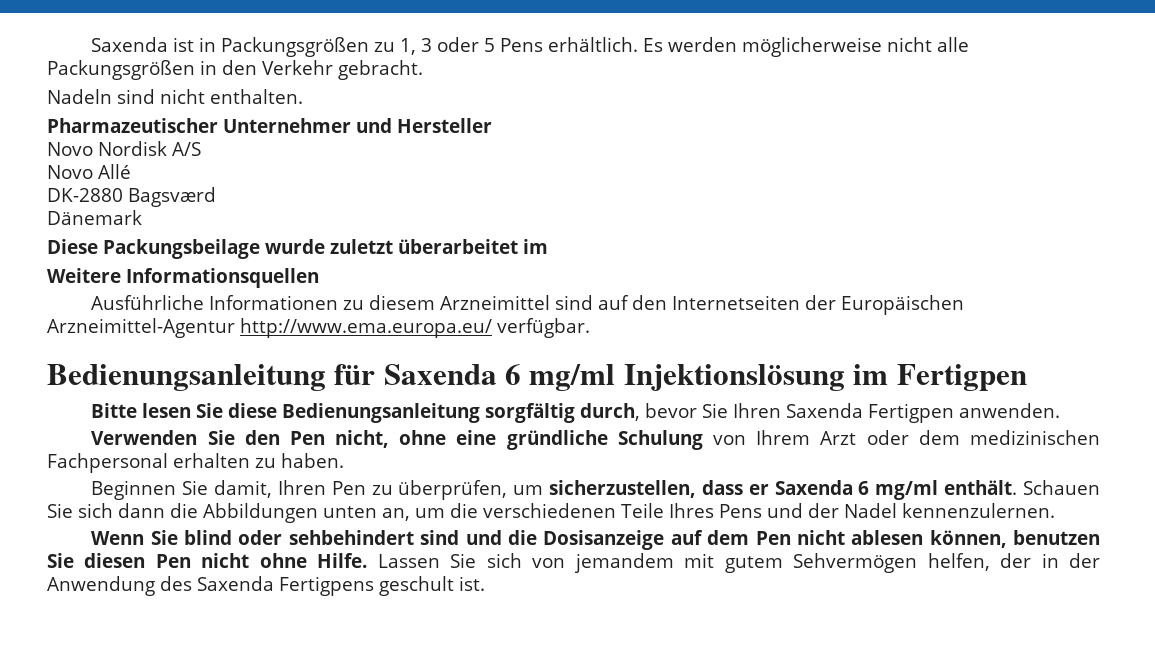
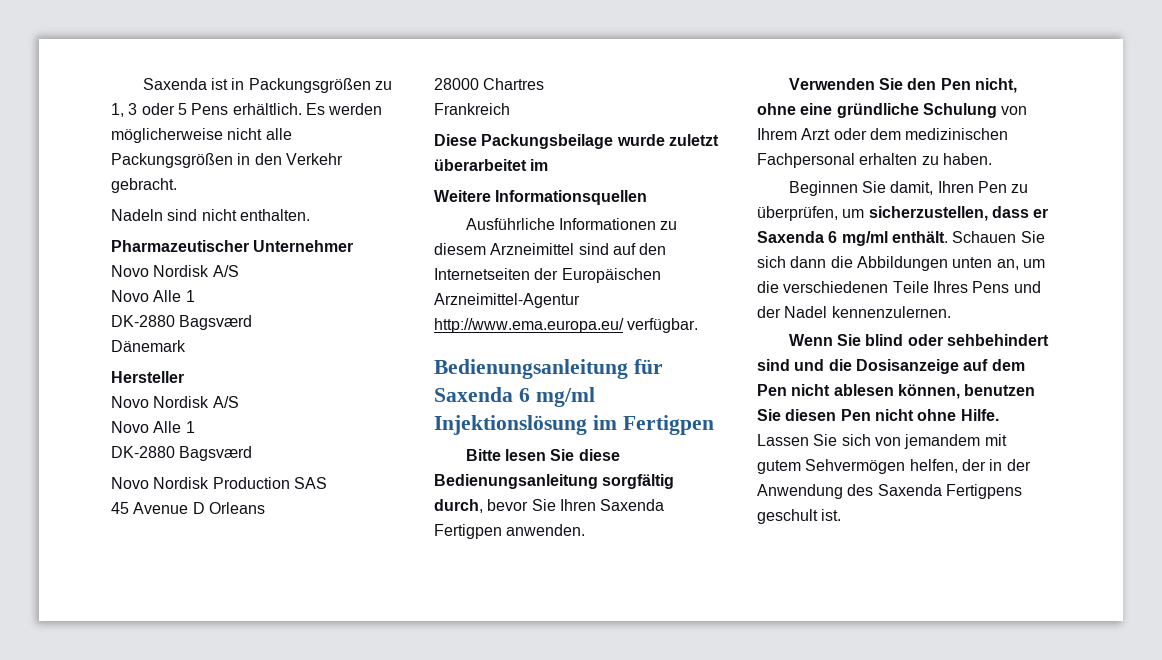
- Pharmazeutischer Unternehmer und Hersteller
+ Pharmazeutischer Unternehmer
  Novo Nordisk A/S
- Novo Allé
+ Novo Alle 1
  DK-2880 Bagsværd
  Dänemark
+ Hersteller
+ Novo Nordisk A/S
+ Novo Alle 1
+ DK-2880 Bagsværd
+ Novo Nordisk Production SAS
+ 45 Avenue D Orleans
+ 28000 Chartres
+ Frankreich

